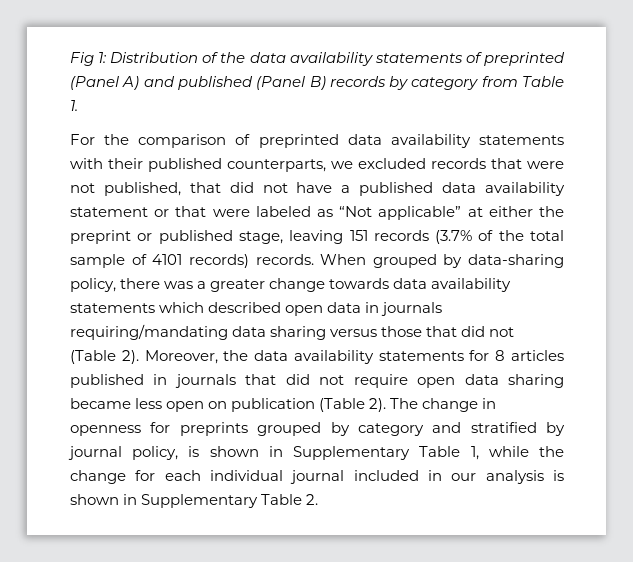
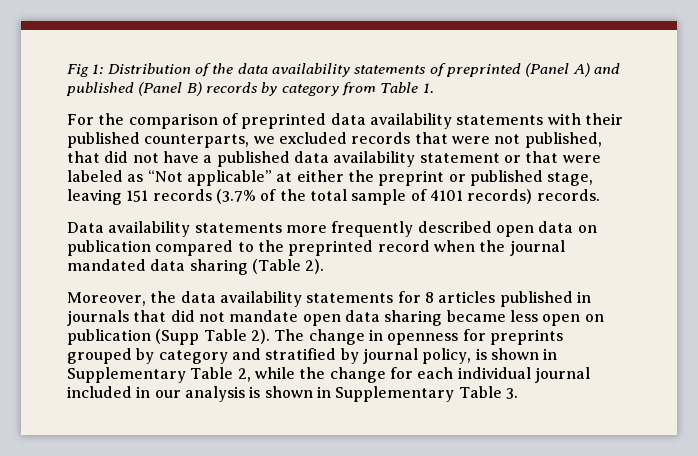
- For the comparison of preprinted data availability statements with their published counterparts, we excluded records that were not published, that did not have a published data availability statement or that were labeled as “Not applicable” at either the preprint or published stage, leaving 151 records (3.7% of the total sample of 4101 records) records. When grouped by data-sharing policy, there was a greater change towards data availability statements which described open data in journals requiring/mandating data sharing versus those that did not (Table 2). Moreover, the data availability statements for 8 articles published in journals that did not require open data sharing became less open on publication (Table 2).
+ For the comparison of preprinted data availability statements with their published counterparts, we excluded records that were not published, that did not have a published data availability statement or that were labeled as “Not applicable” at either the preprint or published stage, leaving 151 records (3.7% of the total sample of 4101 records) records.
+ Data availability statements more frequently described open data on publication compared to the preprinted record when the journal mandated data sharing (Table 2).
+ Moreover, the data availability statements for 8 articles published in journals that did not mandate open data sharing became less open on publication (Supp Table 2).
- The change in openness for preprints grouped by category and stratified by journal policy, is shown in Supplementary Table 1, while the change for each individual journal included in our analysis is shown in Supplementary Table 2.
+ The change in openness for preprints grouped by category and stratified by journal policy, is shown in Supplementary Table 2, while the change for each individual journal included in our analysis is shown in Supplementary Table 3.

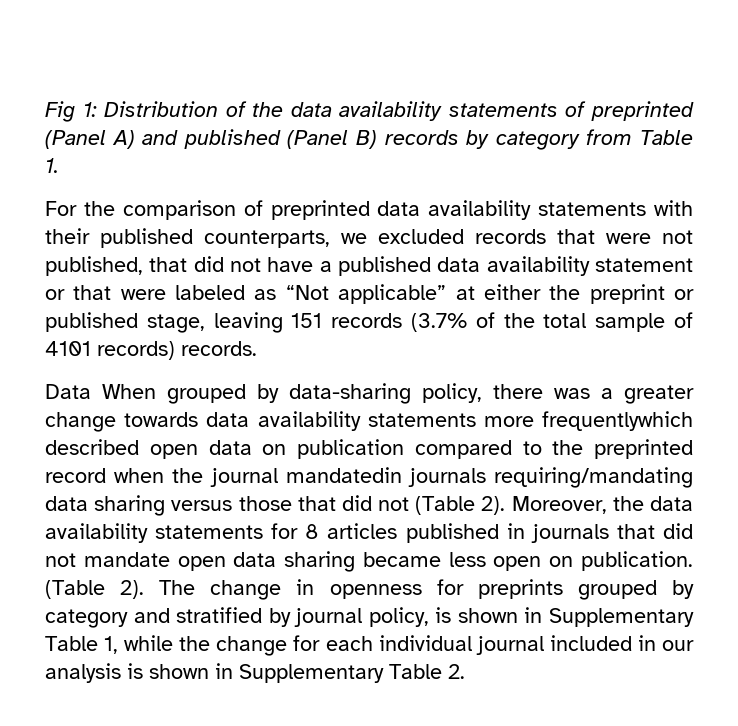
- Data availability statements more frequently described open data on publication compared to the preprinted record when the journal mandated data sharing (Table 2).
- Moreover, the data availability statements for 8 articles published in journals that did not mandate open data sharing became less open on publication (Supp Table 2).
+ Data When grouped by data-sharing policy, there was a greater change towards data availability statements more frequentlywhich described open data on publication compared to the preprinted record when the journal mandatedin journals requiring/mandating data sharing versus those that did not (Table 2). Moreover, the data availability statements for 8 articles published in journals that did not mandate open data sharing became less open on publication. (Table 2).
- The change in openness for preprints grouped by category and stratified by journal policy, is shown in Supplementary Table 2, while the change for each individual journal included in our analysis is shown in Supplementary Table 3.
+ The change in openness for preprints grouped by category and stratified by journal policy, is shown in Supplementary Table 1, while the change for each individual journal included in our analysis is shown in Supplementary Table 2.

